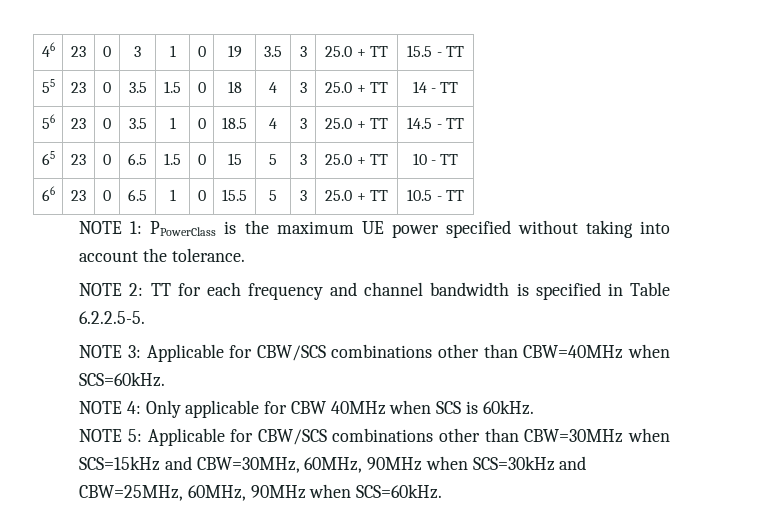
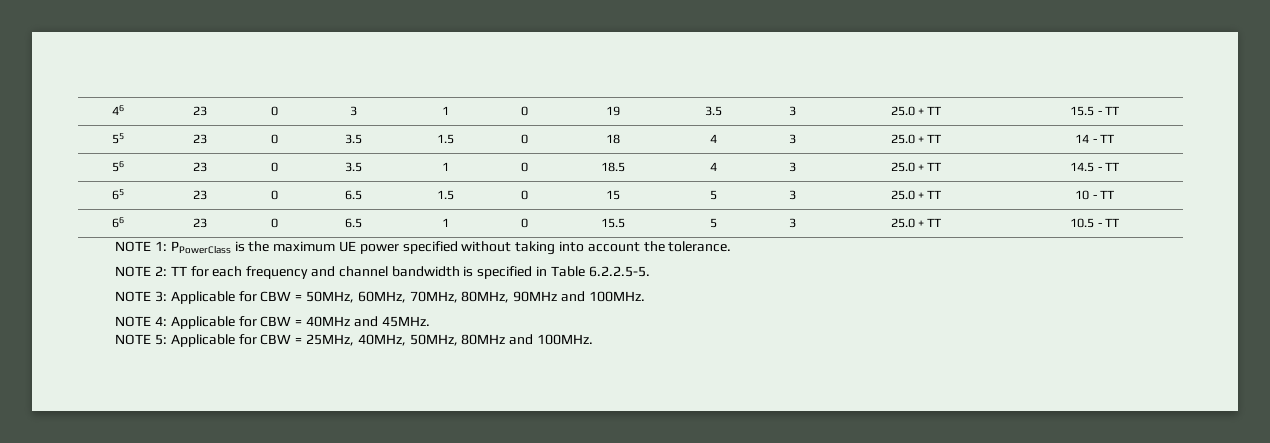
- NOTE 3: Applicable for CBW/SCS combinations other than CBW=40MHz when SCS=60kHz.
- NOTE 4: Only applicable for CBW 40MHz when SCS is 60kHz.
- NOTE 5: Applicable for CBW/SCS combinations other than CBW=30MHz when SCS=15kHz and CBW=30MHz, 60MHz, 90MHz when SCS=30kHz and CBW=25MHz, 60MHz, 90MHz when SCS=60kHz.
+ NOTE 3: Applicable for CBW = 50MHz, 60MHz, 70MHz, 80MHz, 90MHz and 100MHz.
+ NOTE 4: Applicable for CBW = 40MHz and 45MHz.
+ NOTE 5: Applicable for CBW = 25MHz, 40MHz, 50MHz, 80MHz and 100MHz.

